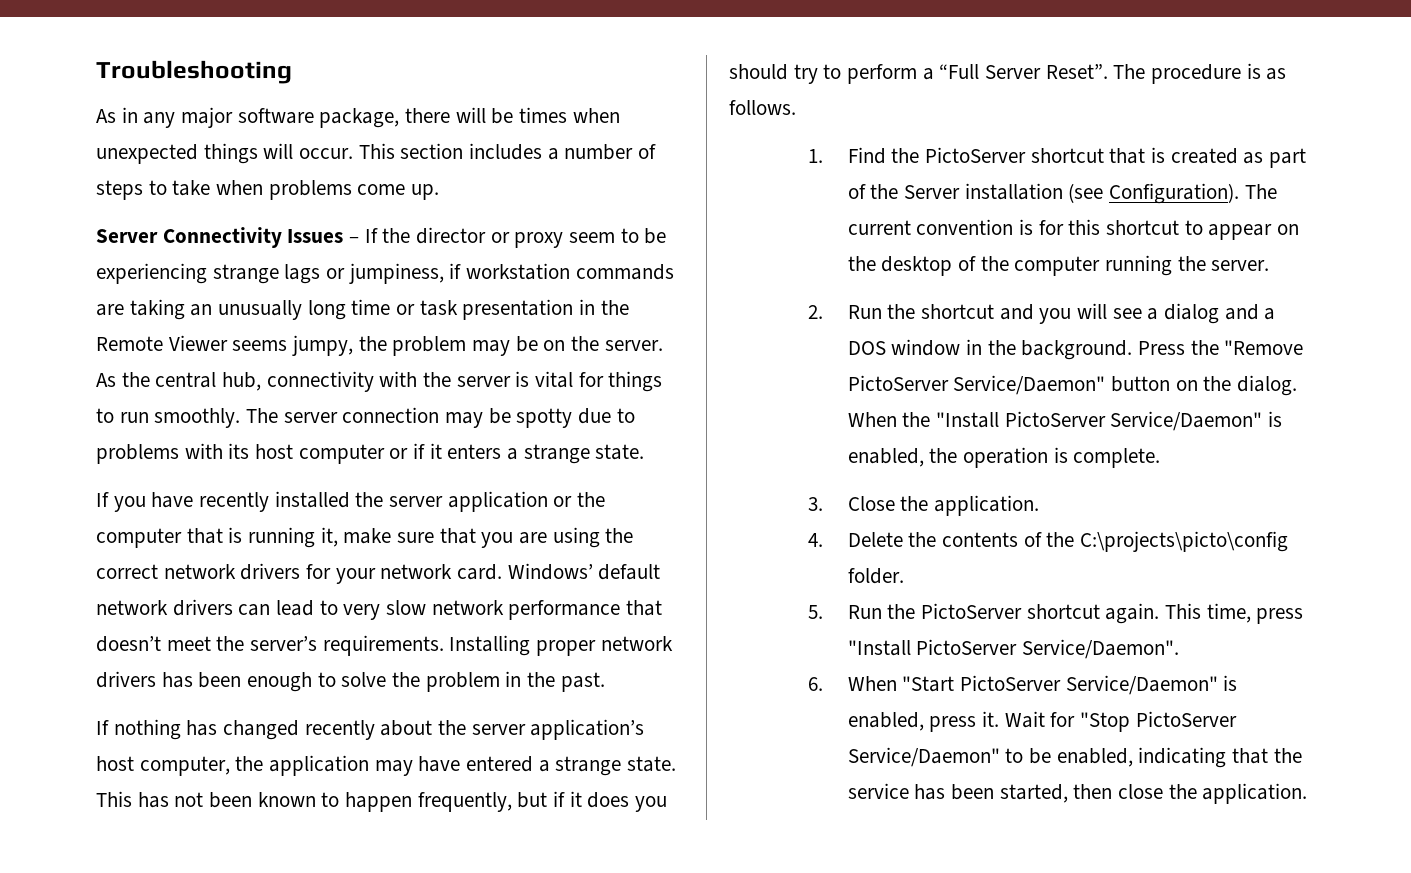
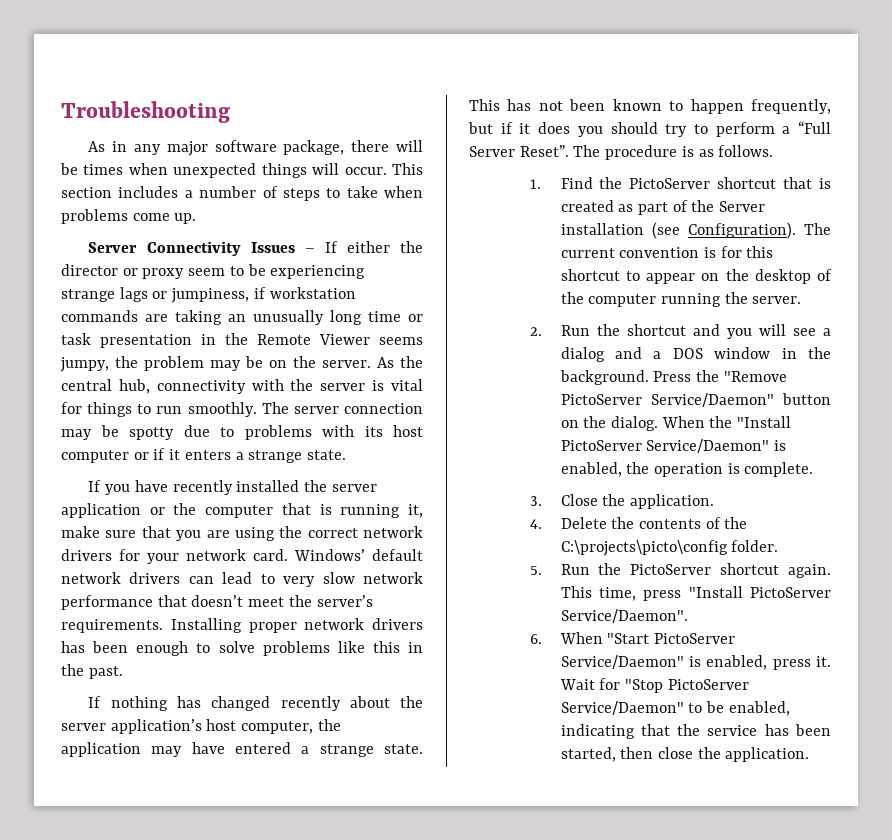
- Server Connectivity Issues – If the director or proxy seem to be experiencing strange lags or jumpiness, if workstation commands are taking an unusually long time or task presentation in the Remote Viewer seems jumpy, the problem may be on the server.
+ Server Connectivity Issues – If either the director or proxy seem to be experiencing strange lags or jumpiness, if workstation commands are taking an unusually long time or task presentation in the Remote Viewer seems jumpy, the problem may be on the server.
- Installing proper network drivers has been enough to solve the problem in the past.
+ Installing proper network drivers has been enough to solve problems like this in the past.

